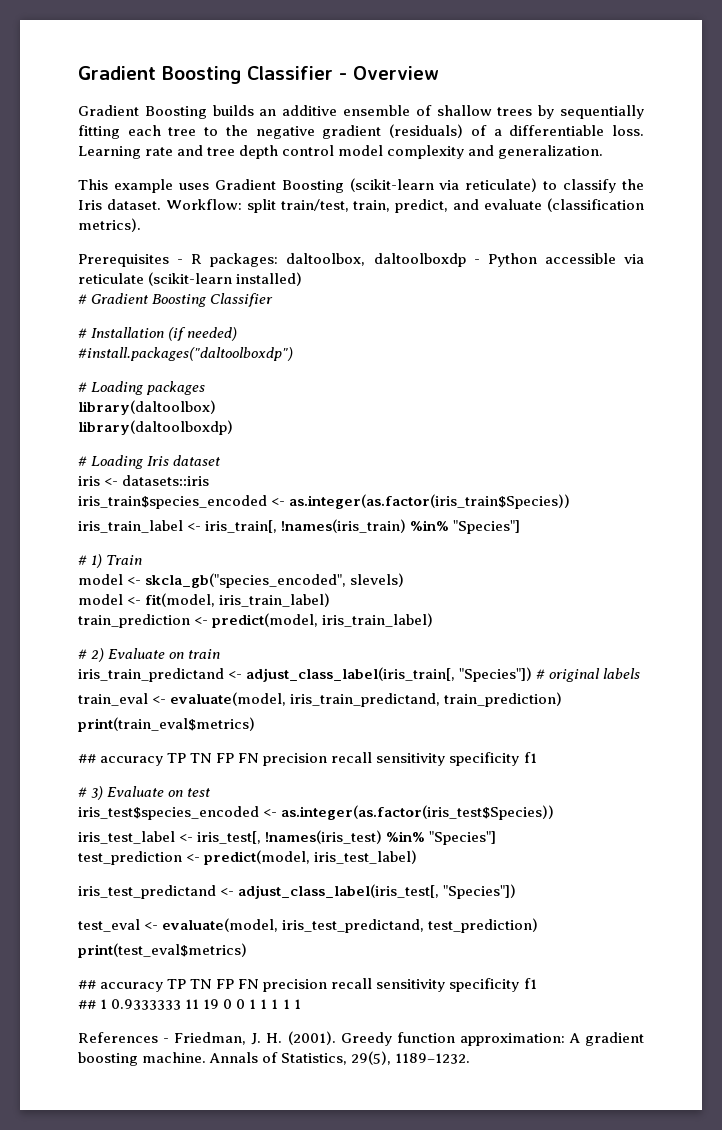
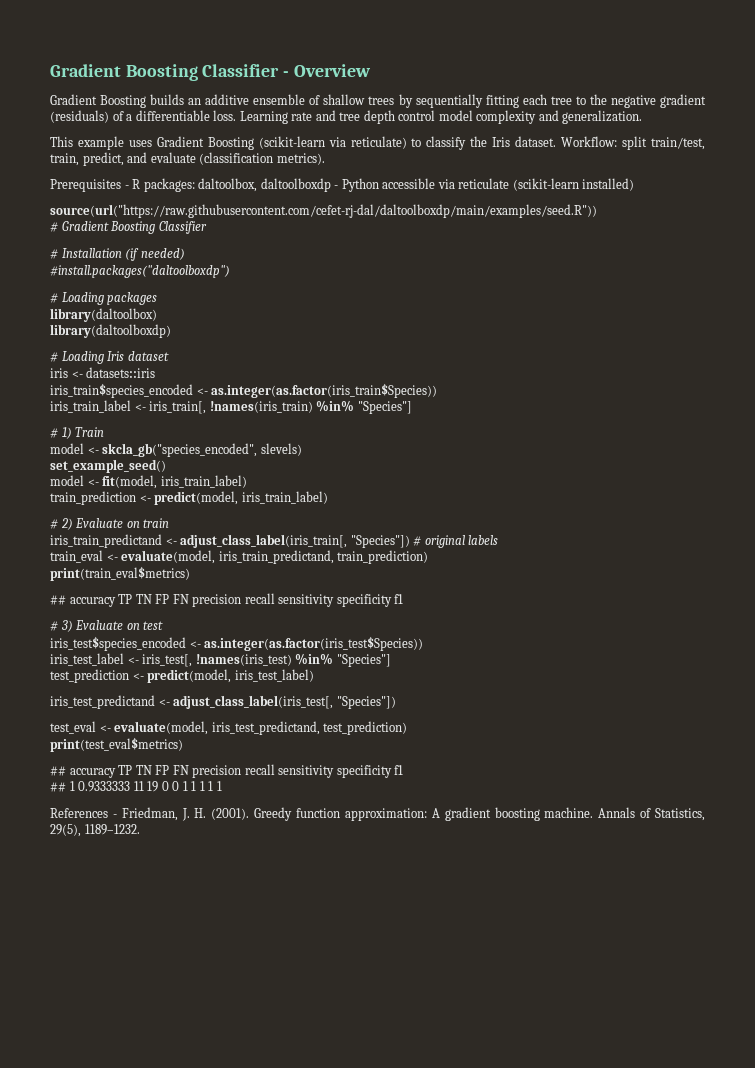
+ source(url("https://raw.githubusercontent.com/cefet-rj-dal/daltoolboxdp/main/examples/seed.R"))
+ set_example_seed()

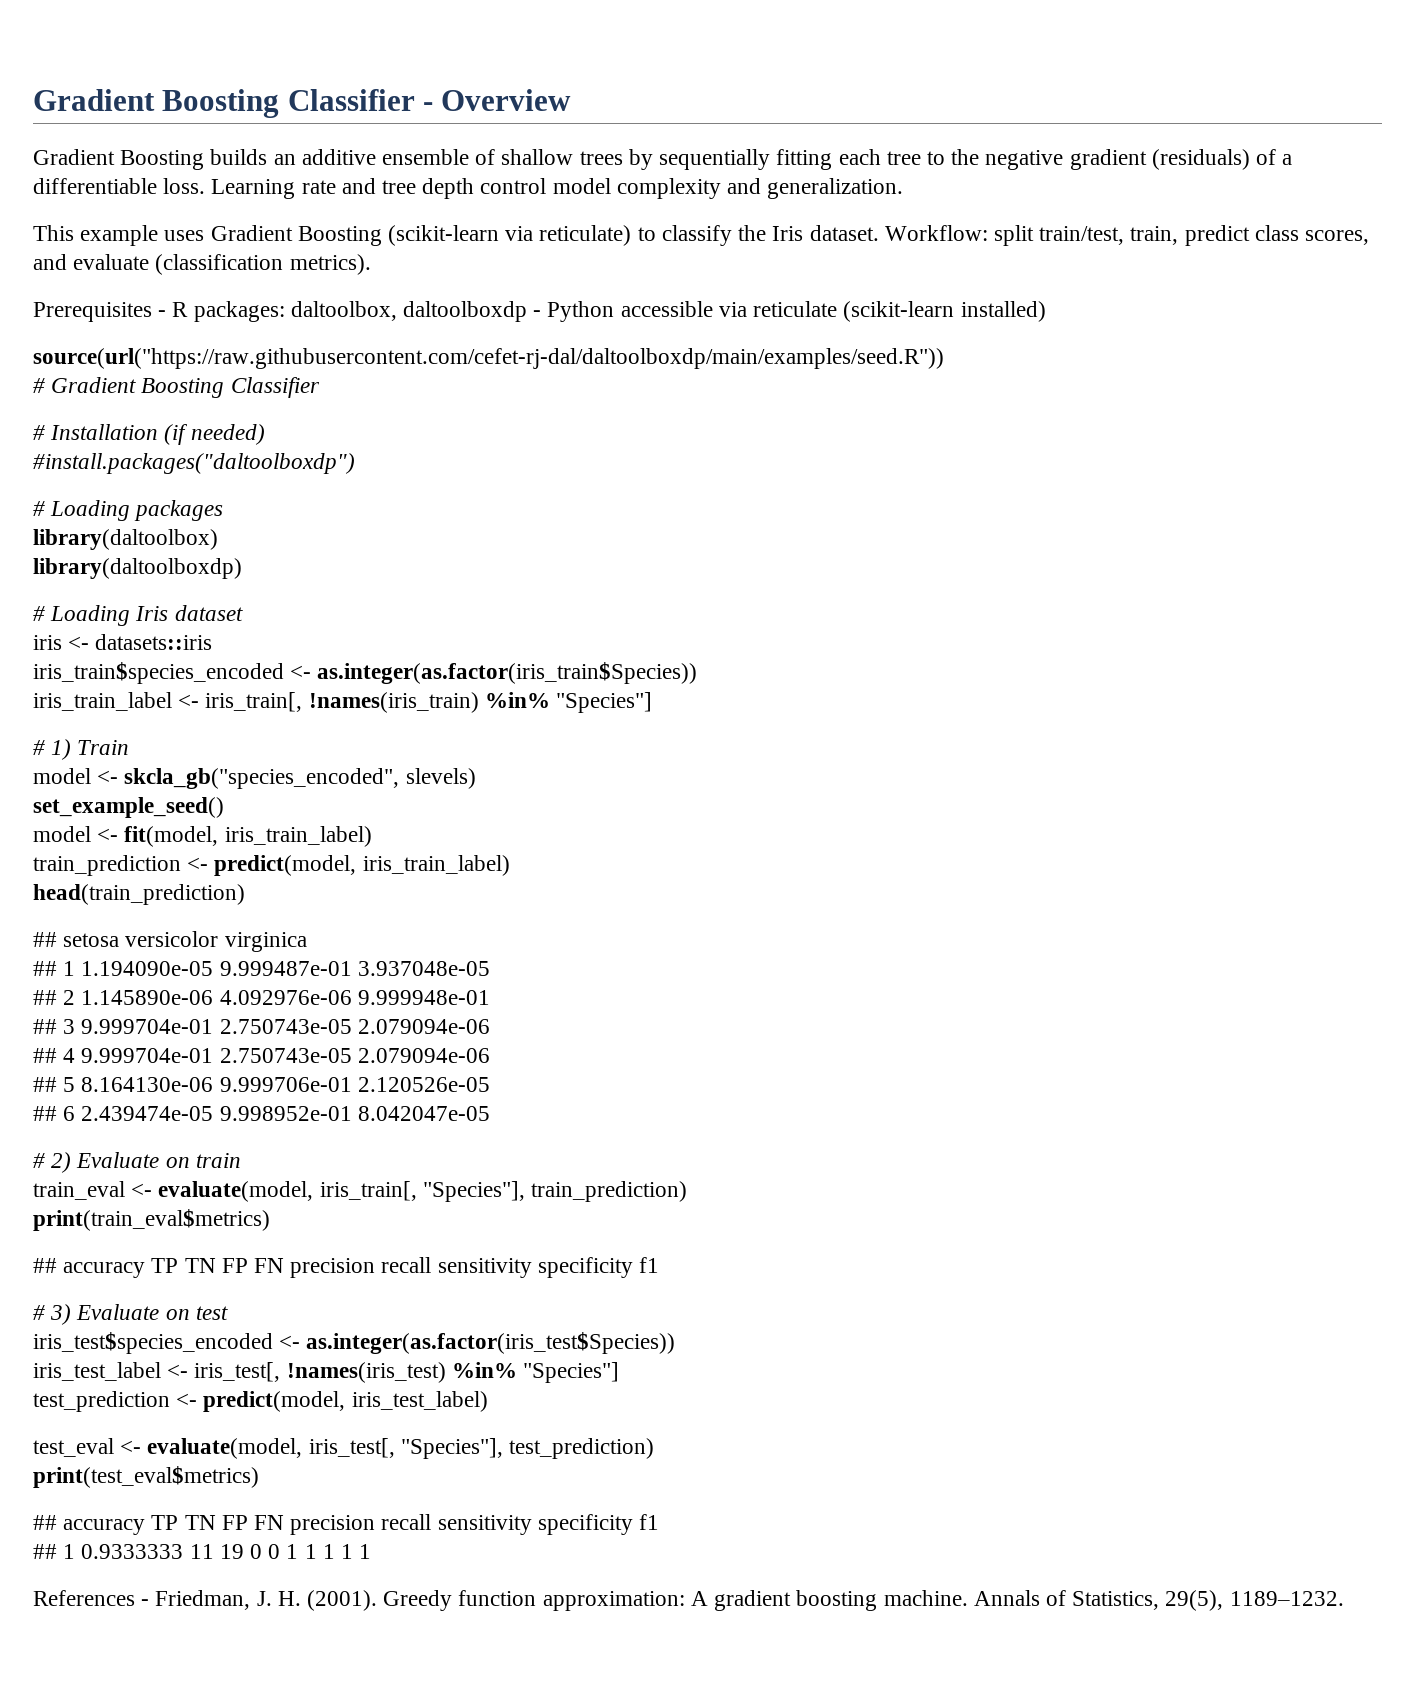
- Workflow: split train/test, train, predict, and evaluate (classification metrics).
+ Workflow: split train/test, train, predict class scores, and evaluate (classification metrics).
+ head(train_prediction)
+ ## setosa versicolor virginica
+ ## 1 1.194090e-05 9.999487e-01 3.937048e-05
+ ## 2 1.145890e-06 4.092976e-06 9.999948e-01
+ ## 3 9.999704e-01 2.750743e-05 2.079094e-06
+ ## 4 9.999704e-01 2.750743e-05 2.079094e-06
+ ## 5 8.164130e-06 9.999706e-01 2.120526e-05
+ ## 6 2.439474e-05 9.998952e-01 8.042047e-05
- iris_train_predictand <- adjust_class_label(iris_train[, "Species"]) # original labels
- train_eval <- evaluate(model, iris_train_predictand, train_prediction)
+ train_eval <- evaluate(model, iris_train[, "Species"], train_prediction)
- iris_test_predictand <- adjust_class_label(iris_test[, "Species"])
- test_eval <- evaluate(model, iris_test_predictand, test_prediction)
+ test_eval <- evaluate(model, iris_test[, "Species"], test_prediction)

